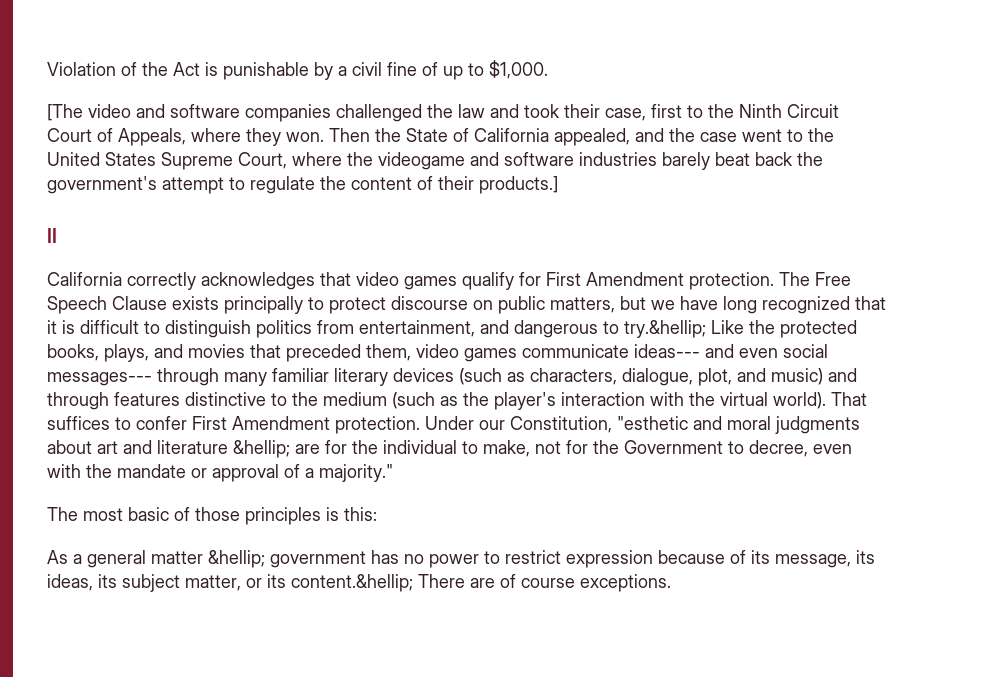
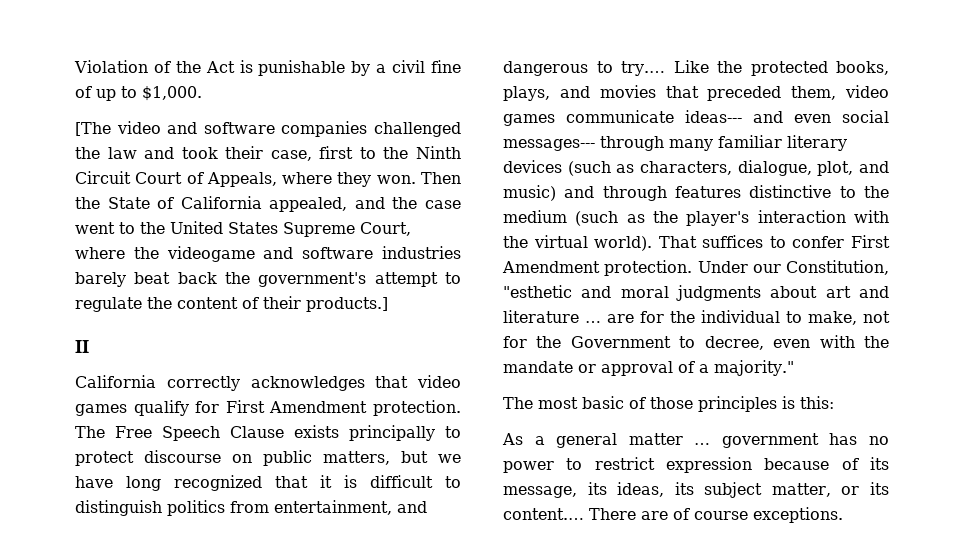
- The Free Speech Clause exists principally to protect discourse on public matters, but we have long recognized that it is difficult to distinguish politics from entertainment, and dangerous to try.&hellip;
+ The Free Speech Clause exists principally to protect discourse on public matters, but we have long recognized that it is difficult to distinguish politics from entertainment, and dangerous to try.…
- Under our Constitution, "esthetic and moral judgments about art and literature &hellip; are for the individual to make, not for the Government to decree, even with the mandate or approval of a majority."
+ Under our Constitution, "esthetic and moral judgments about art and literature … are for the individual to make, not for the Government to decree, even with the mandate or approval of a majority."
- As a general matter &hellip; government has no power to restrict expression because of its message, its ideas, its subject matter, or its content.&hellip; There are of course exceptions.
+ As a general matter … government has no power to restrict expression because of its message, its ideas, its subject matter, or its content.… There are of course exceptions.

